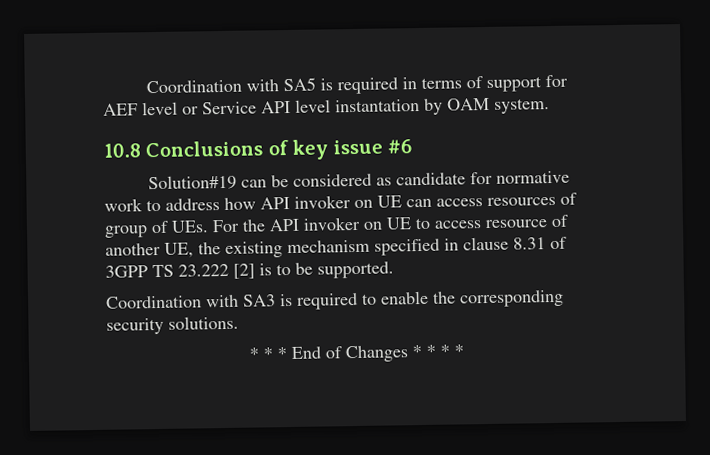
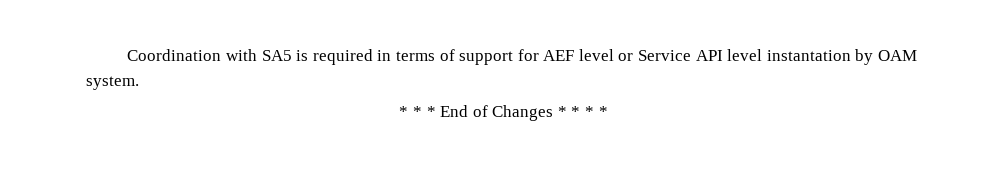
- 10.8 Conclusions of key issue #6
- Solution#19 can be considered as candidate for normative work to address how API invoker on UE can access resources of group of UEs. For the API invoker on UE to access resource of another UE, the existing mechanism specified in clause 8.31 of 3GPP TS 23.222 [2] is to be supported.
- Coordination with SA3 is required to enable the corresponding security solutions.

